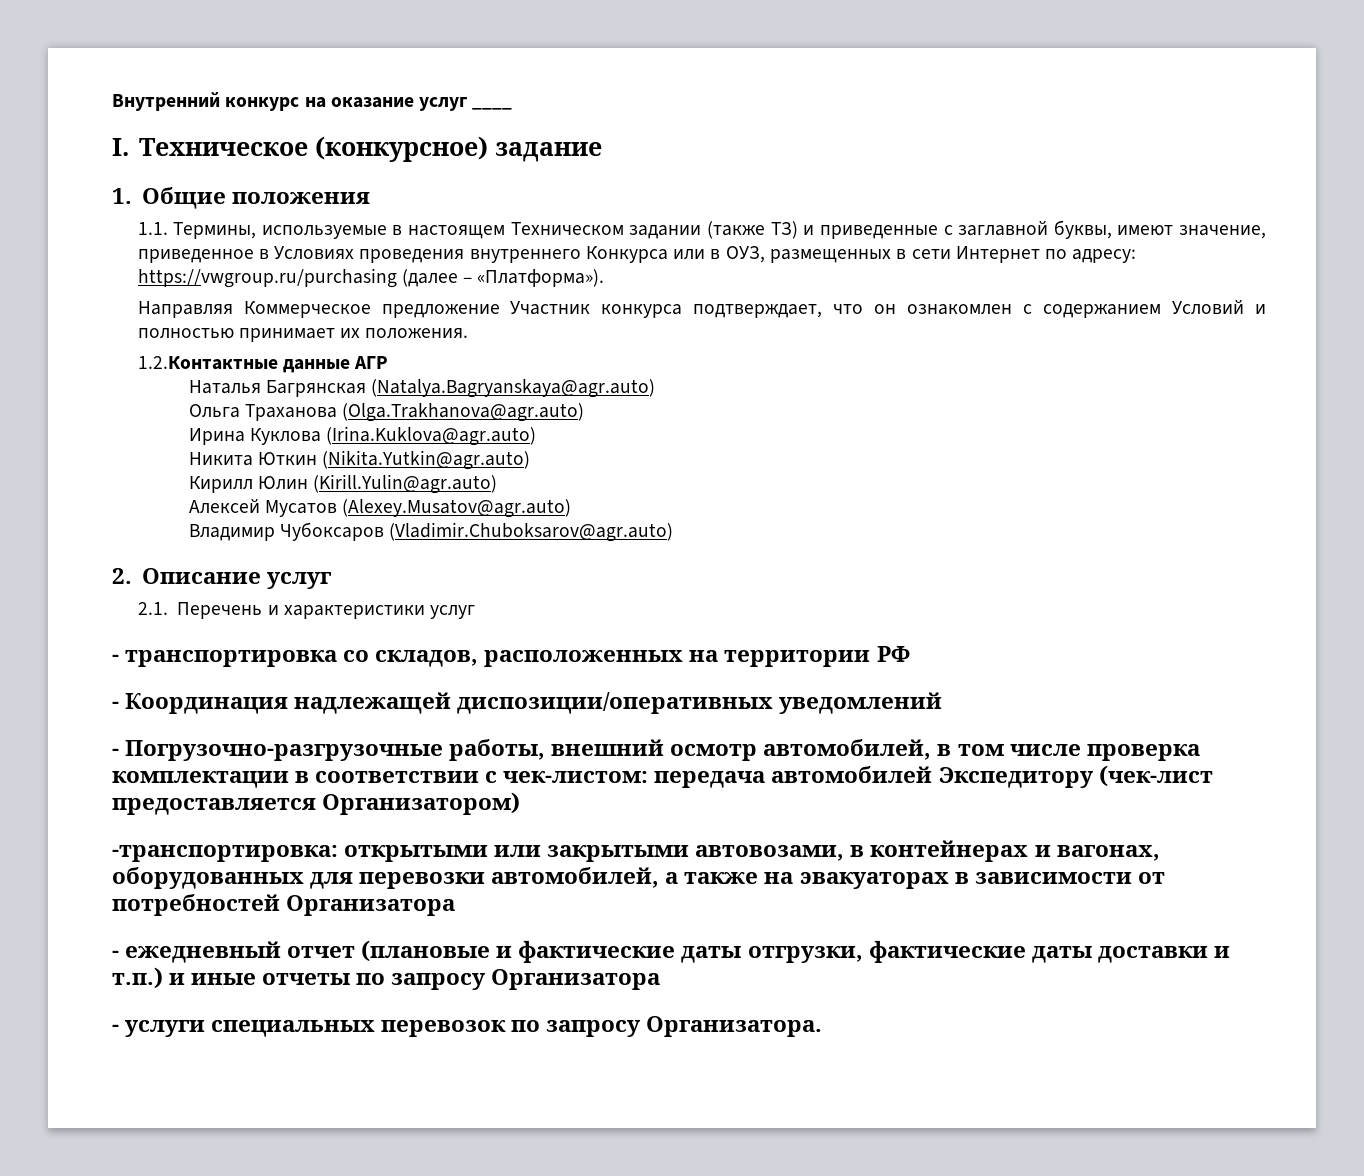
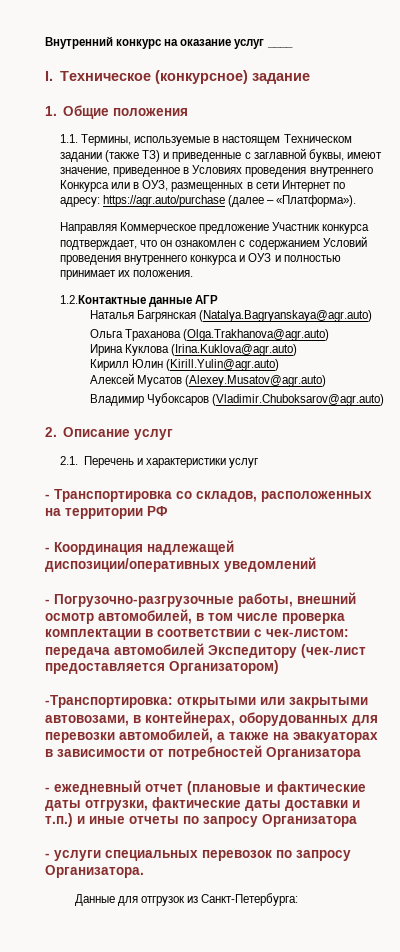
- 1.1. Термины, используемые в настоящем Техническом задании (также ТЗ) и приведенные с заглавной буквы, имеют значение, приведенное в Условиях проведения внутреннего Конкурса или в ОУЗ, размещенных в сети Интернет по адресу: https://vwgroup.ru/purchasing (далее – «Платформа»).
+ 1.1. Термины, используемые в настоящем Техническом задании (также ТЗ) и приведенные с заглавной буквы, имеют значение, приведенное в Условиях проведения внутреннего Конкурса или в ОУЗ, размещенных в сети Интернет по адресу: https://agr.auto/purchase (далее – «Платформа»).
- Направляя Коммерческое предложение Участник конкурса подтверждает, что он ознакомлен с содержанием Условий и полностью принимает их положения.
+ Направляя Коммерческое предложение Участник конкурса подтверждает, что он ознакомлен с содержанием Условий проведения внутреннего конкурса и ОУЗ и полностью принимает их положения.
- Никита Юткин (Nikita.Yutkin@agr.auto)
- - транспортировка со складов, расположенных на территории РФ
+ - Транспортировка со складов, расположенных на территории РФ
- -транспортировка: открытыми или закрытыми автовозами, в контейнерах и вагонах, оборудованных для перевозки автомобилей, а также на эвакуаторах в зависимости от потребностей Организатора
+ -Транспортировка: открытыми или закрытыми автовозами, в контейнерах, оборудованных для перевозки автомобилей, а также на эвакуаторах в зависимости от потребностей Организатора
+ Данные для отгрузок из Санкт-Петербурга:

